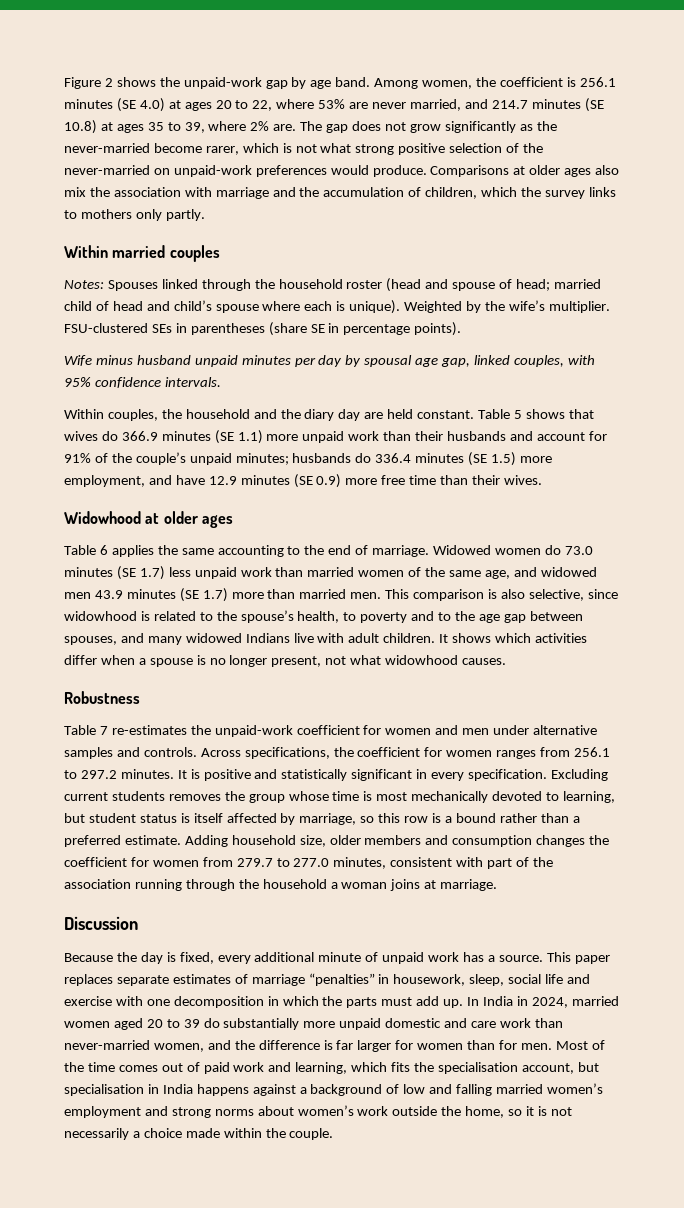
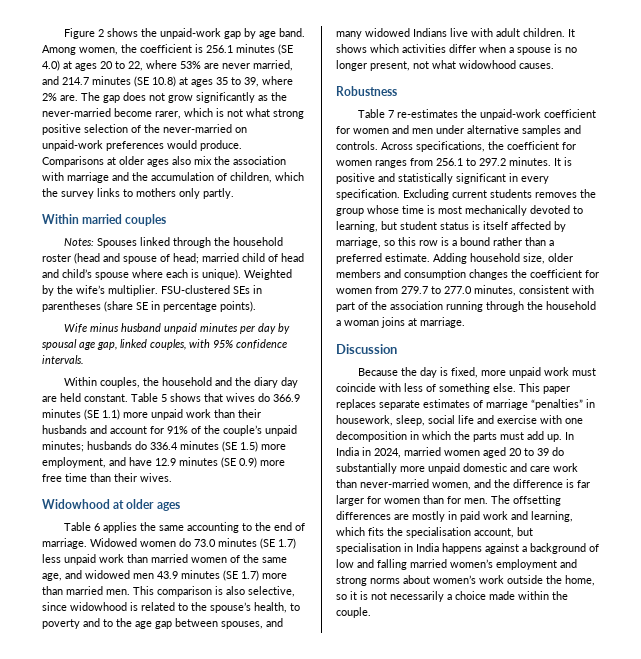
- Because the day is fixed, every additional minute of unpaid work has a source.
+ Because the day is fixed, more unpaid work must coincide with less of something else.
- Most of the time comes out of paid work and learning, which fits the specialisation account, but specialisation in India happens against a background of low and falling married women’s employment and strong norms about women’s work outside the home, so it is not necessarily a choice made within the couple.
+ The offsetting differences are mostly in paid work and learning, which fits the specialisation account, but specialisation in India happens against a background of low and falling married women’s employment and strong norms about women’s work outside the home, so it is not necessarily a choice made within the couple.

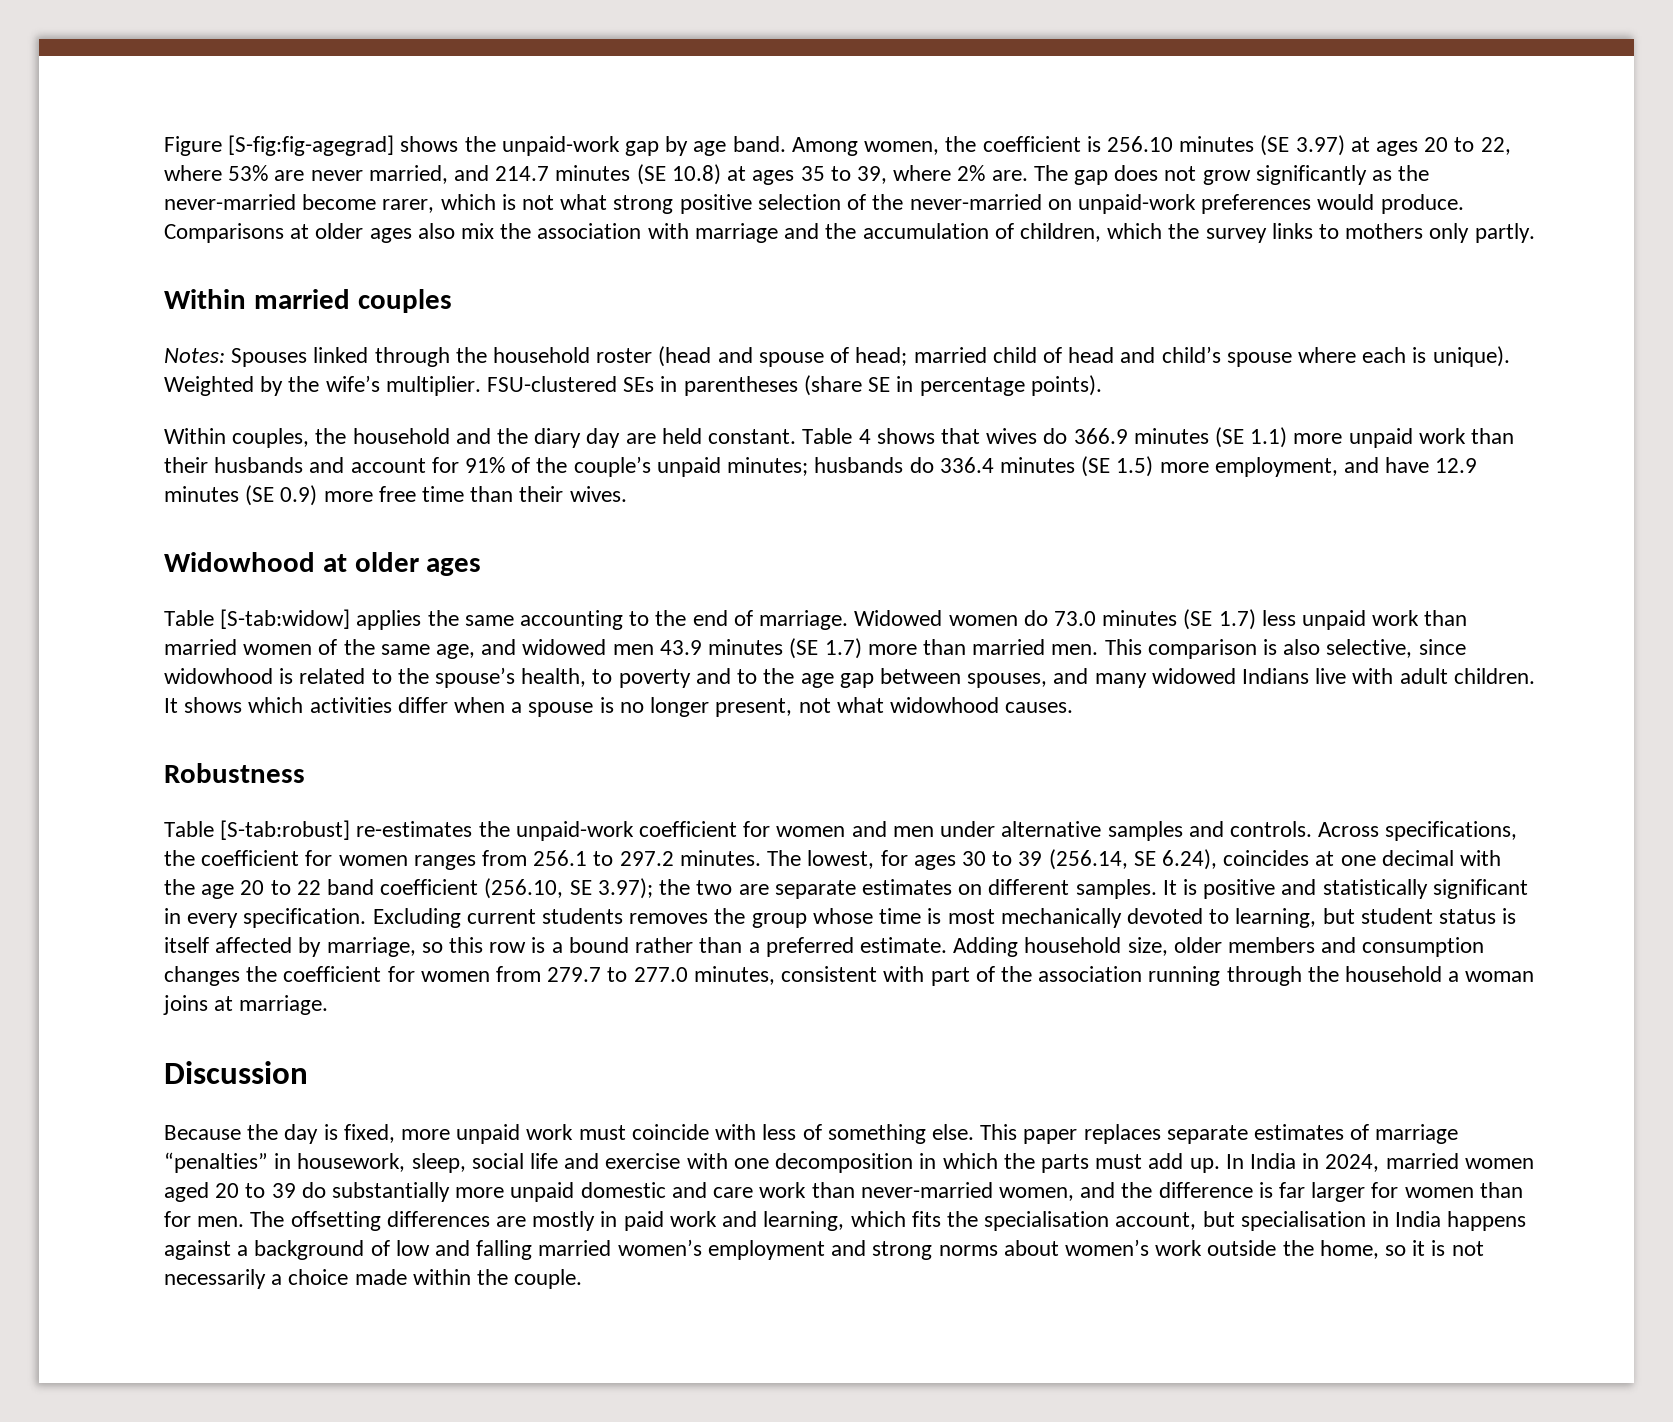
- Figure 2 shows the unpaid-work gap by age band.
+ Figure [S-fig:fig-agegrad] shows the unpaid-work gap by age band.
- Among women, the coefficient is 256.1 minutes (SE 4.0) at ages 20 to 22, where 53% are never married, and 214.7 minutes (SE 10.8) at ages 35 to 39, where 2% are.
+ Among women, the coefficient is 256.10 minutes (SE 3.97) at ages 20 to 22, where 53% are never married, and 214.7 minutes (SE 10.8) at ages 35 to 39, where 2% are.
- Wife minus husband unpaid minutes per day by spousal age gap, linked couples, with 95% confidence intervals.
- Table 5 shows that wives do 366.9 minutes (SE 1.1) more unpaid work than their husbands and account for 91% of the couple’s unpaid minutes; husbands do 336.4 minutes (SE 1.5) more employment, and have 12.9 minutes (SE 0.9) more free time than their wives.
+ Table 4 shows that wives do 366.9 minutes (SE 1.1) more unpaid work than their husbands and account for 91% of the couple’s unpaid minutes; husbands do 336.4 minutes (SE 1.5) more employment, and have 12.9 minutes (SE 0.9) more free time than their wives.
- Table 6 applies the same accounting to the end of marriage.
+ Table [S-tab:widow] applies the same accounting to the end of marriage.
- Table 7 re-estimates the unpaid-work coefficient for women and men under alternative samples and controls.
+ Table [S-tab:robust] re-estimates the unpaid-work coefficient for women and men under alternative samples and controls.
+ The lowest, for ages 30 to 39 (256.14, SE 6.24), coincides at one decimal with the age 20 to 22 band coefficient (256.10, SE 3.97); the two are separate estimates on different samples.

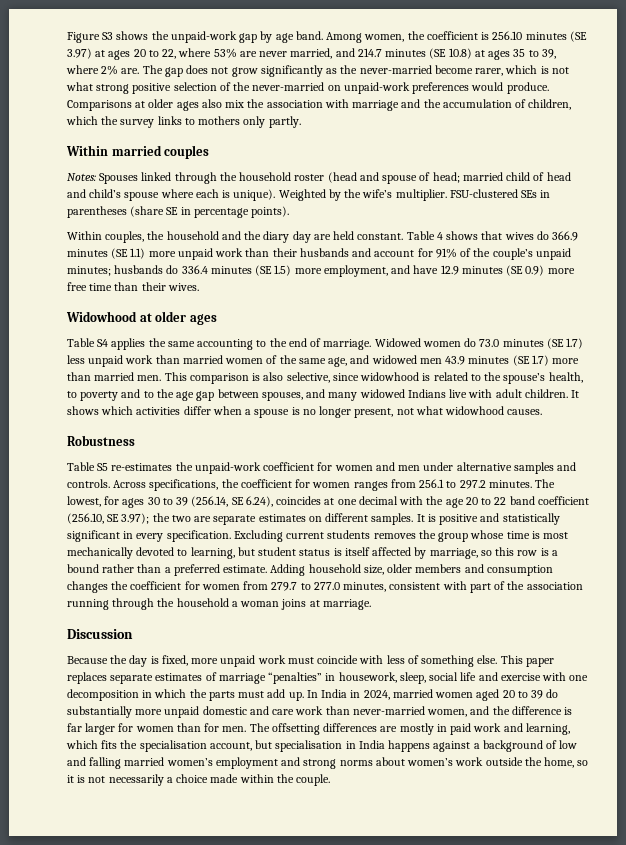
- Figure [S-fig:fig-agegrad] shows the unpaid-work gap by age band.
+ Figure S3 shows the unpaid-work gap by age band.
- Table [S-tab:widow] applies the same accounting to the end of marriage.
+ Table S4 applies the same accounting to the end of marriage.
- Table [S-tab:robust] re-estimates the unpaid-work coefficient for women and men under alternative samples and controls.
+ Table S5 re-estimates the unpaid-work coefficient for women and men under alternative samples and controls.

